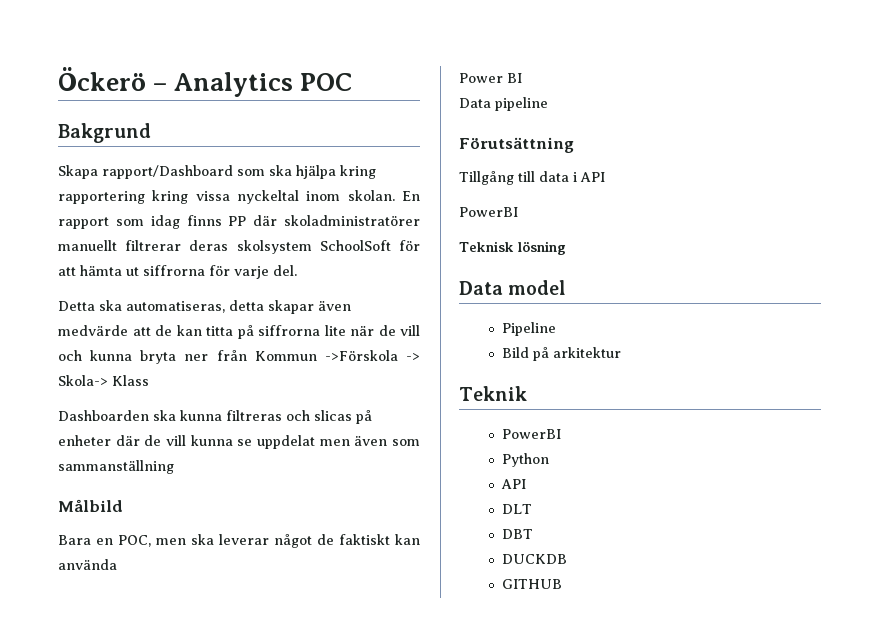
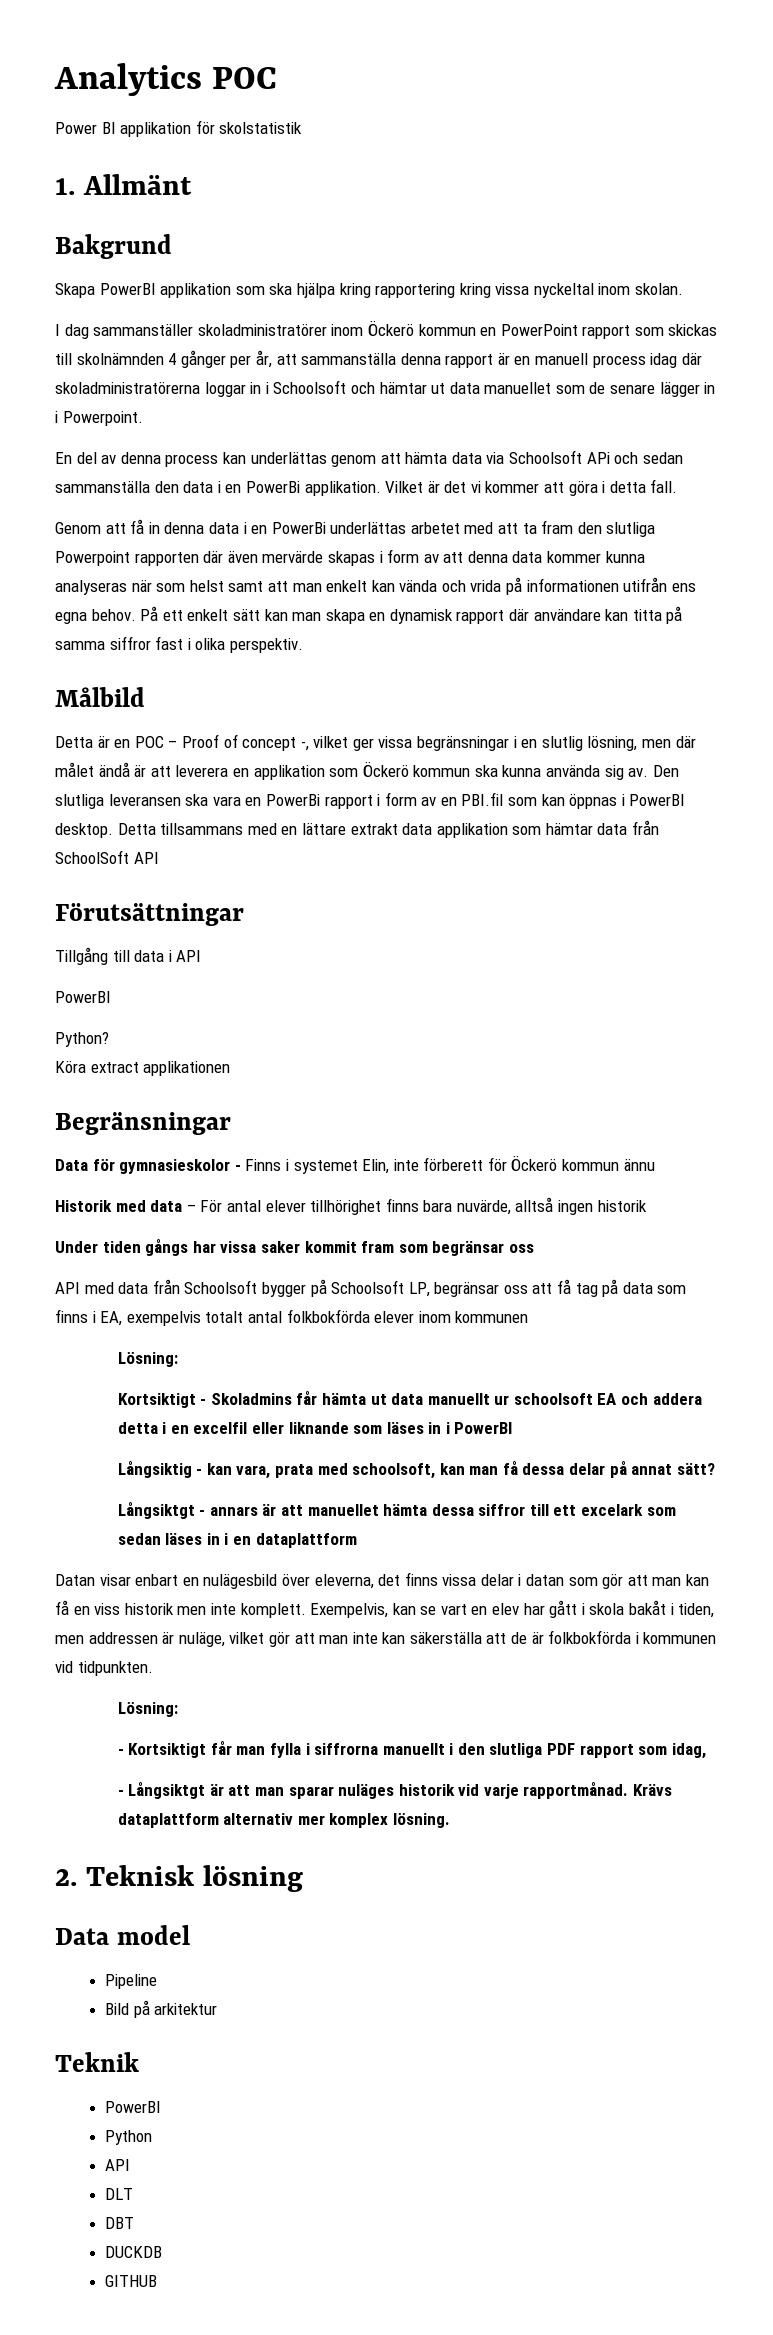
- Öckerö – Analytics POC
+ Analytics POC
+ Power BI applikation för skolstatistik
+ 1. Allmänt
- Skapa rapport/Dashboard som ska hjälpa kring rapportering kring vissa nyckeltal inom skolan. En rapport som idag finns PP där skoladministratörer manuellt filtrerar deras skolsystem SchoolSoft för att hämta ut siffrorna för varje del.
- Detta ska automatiseras, detta skapar även medvärde att de kan titta på siffrorna lite när de vill och kunna bryta ner från Kommun ->Förskola -> Skola-> Klass
- Dashboarden ska kunna filtreras och slicas på enheter där de vill kunna se uppdelat men även som sammanställning
+ Skapa PowerBI applikation som ska hjälpa kring rapportering kring vissa nyckeltal inom skolan.
+ I dag sammanställer skoladministratörer inom Öckerö kommun en PowerPoint rapport som skickas till skolnämnden 4 gånger per år, att sammanställa denna rapport är en manuell process idag där skoladministratörerna loggar in i Schoolsoft och hämtar ut data manuellet som de senare lägger in i Powerpoint.
+ En del av denna process kan underlättas genom att hämta data via Schoolsoft APi och sedan sammanställa den data i en PowerBi applikation. Vilket är det vi kommer att göra i detta fall.
+ Genom att få in denna data i en PowerBi underlättas arbetet med att ta fram den slutliga Powerpoint rapporten där även mervärde skapas i form av att denna data kommer kunna analyseras när som helst samt att man enkelt kan vända och vrida på informationen utifrån ens egna behov. På ett enkelt sätt kan man skapa en dynamisk rapport där användare kan titta på samma siffror fast i olika perspektiv.
  Målbild
- Bara en POC, men ska leverar något de faktiskt kan använda
- Power BI
- Data pipeline
- Förutsättning
+ Detta är en POC – Proof of concept -, vilket ger vissa begränsningar i en slutlig lösning, men där målet ändå är att leverera en applikation som Öckerö kommun ska kunna använda sig av. Den slutliga leveransen ska vara en PowerBi rapport i form av en PBI.fil som kan öppnas i PowerBI desktop. Detta tillsammans med en lättare extrakt data applikation som hämtar data från SchoolSoft API
+ Förutsättningar
- Teknisk lösning
+ Python?
+ Köra extract applikationen
+ Begränsningar
+ Data för gymnasieskolor - Finns i systemet Elin, inte förberett för Öckerö kommun ännu
+ Historik med data – För antal elever tillhörighet finns bara nuvärde, alltså ingen historik
+ Under tiden gångs har vissa saker kommit fram som begränsar oss
+ API med data från Schoolsoft bygger på Schoolsoft LP, begränsar oss att få tag på data som finns i EA, exempelvis totalt antal folkbokförda elever inom kommunen
+ Lösning:
+ Kortsiktigt - Skoladmins får hämta ut data manuellt ur schoolsoft EA och addera detta i en excelfil eller liknande som läses in i PowerBI
+ Långsiktig - kan vara, prata med schoolsoft, kan man få dessa delar på annat sätt?
+ Långsiktgt - annars är att manuellet hämta dessa siffror till ett excelark som sedan läses in i en dataplattform
+ Datan visar enbart en nulägesbild över eleverna, det finns vissa delar i datan som gör att man kan få en viss historik men inte komplett. Exempelvis, kan se vart en elev har gått i skola bakåt i tiden, men addressen är nuläge, vilket gör att man inte kan säkerställa att de är folkbokförda i kommunen vid tidpunkten.
+ Lösning:
+ - Kortsiktigt får man fylla i siffrorna manuellt i den slutliga PDF rapport som idag,
+ - Långsiktgt är att man sparar nuläges historik vid varje rapportmånad. Krävs dataplattform alternativ mer komplex lösning.
+ 2. Teknisk lösning

